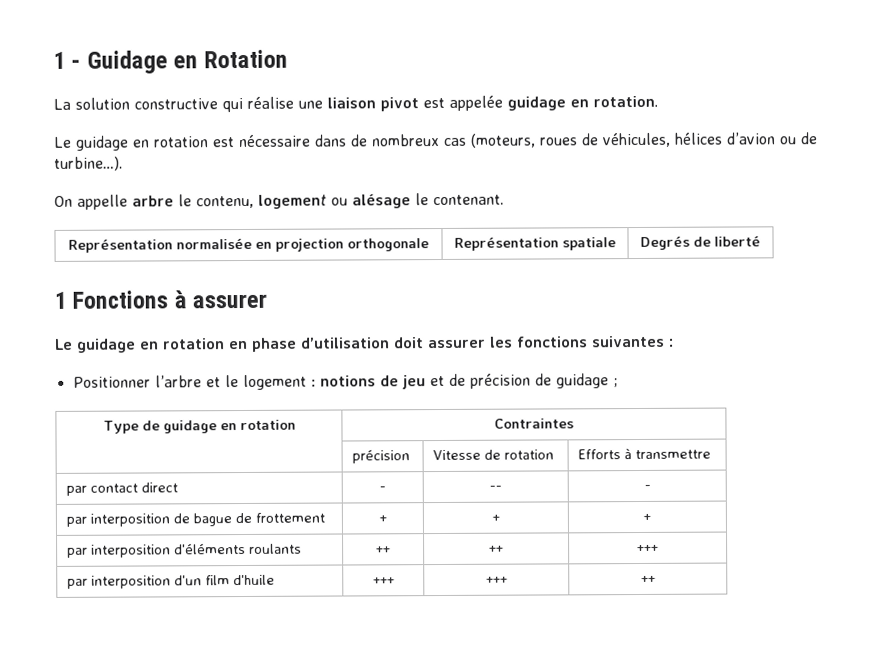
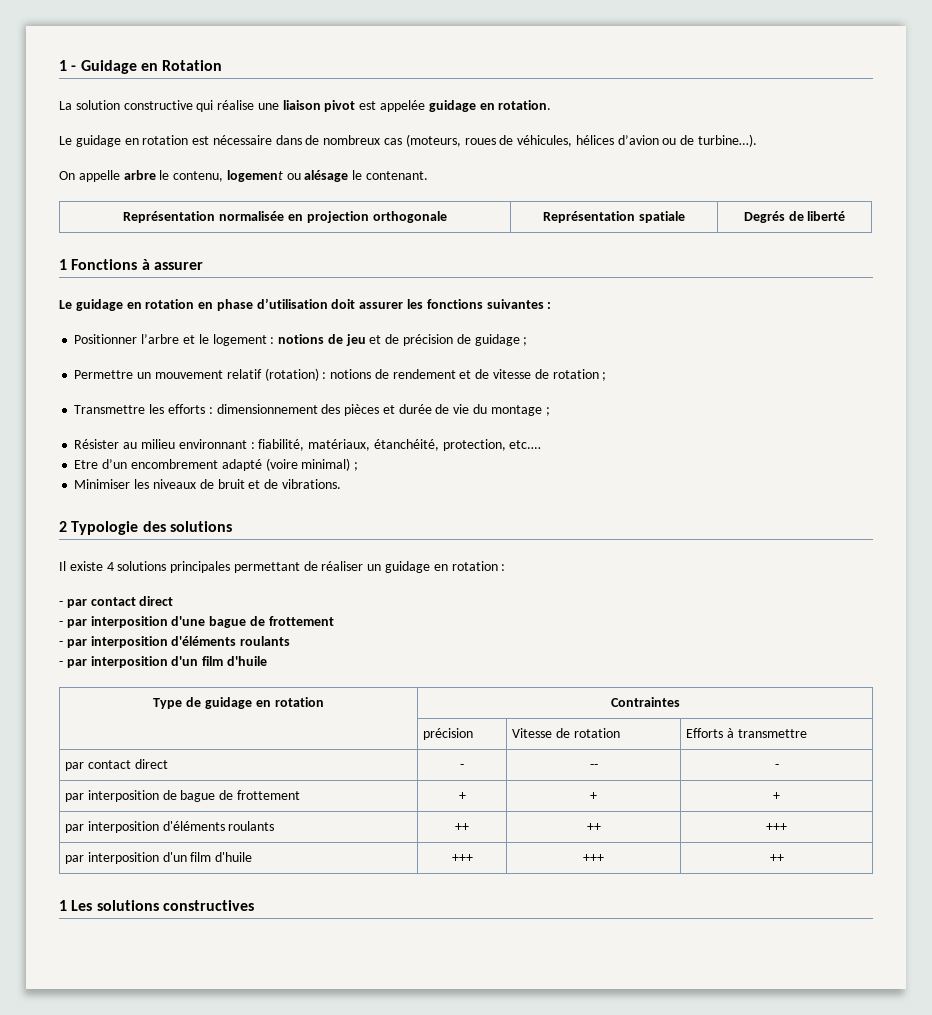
+ Permettre un mouvement relatif (rotation) : notions de rendement et de vitesse de rotation ;
+ Transmettre les efforts : dimensionnement des pièces et durée de vie du montage ;
+ Résister au milieu environnant : fiabilité, matériaux, étanchéité, protection, etc.…
+ Etre d’un encombrement adapté (voire minimal) ;
+ Minimiser les niveaux de bruit et de vibrations.
+ 2 Typologie des solutions
+ Il existe 4 solutions principales permettant de réaliser un guidage en rotation :
+ - par contact direct
+ - par interposition d'une bague de frottement
+ - par interposition d'éléments roulants
+ - par interposition d'un film d'huile
+ 1 Les solutions constructives

